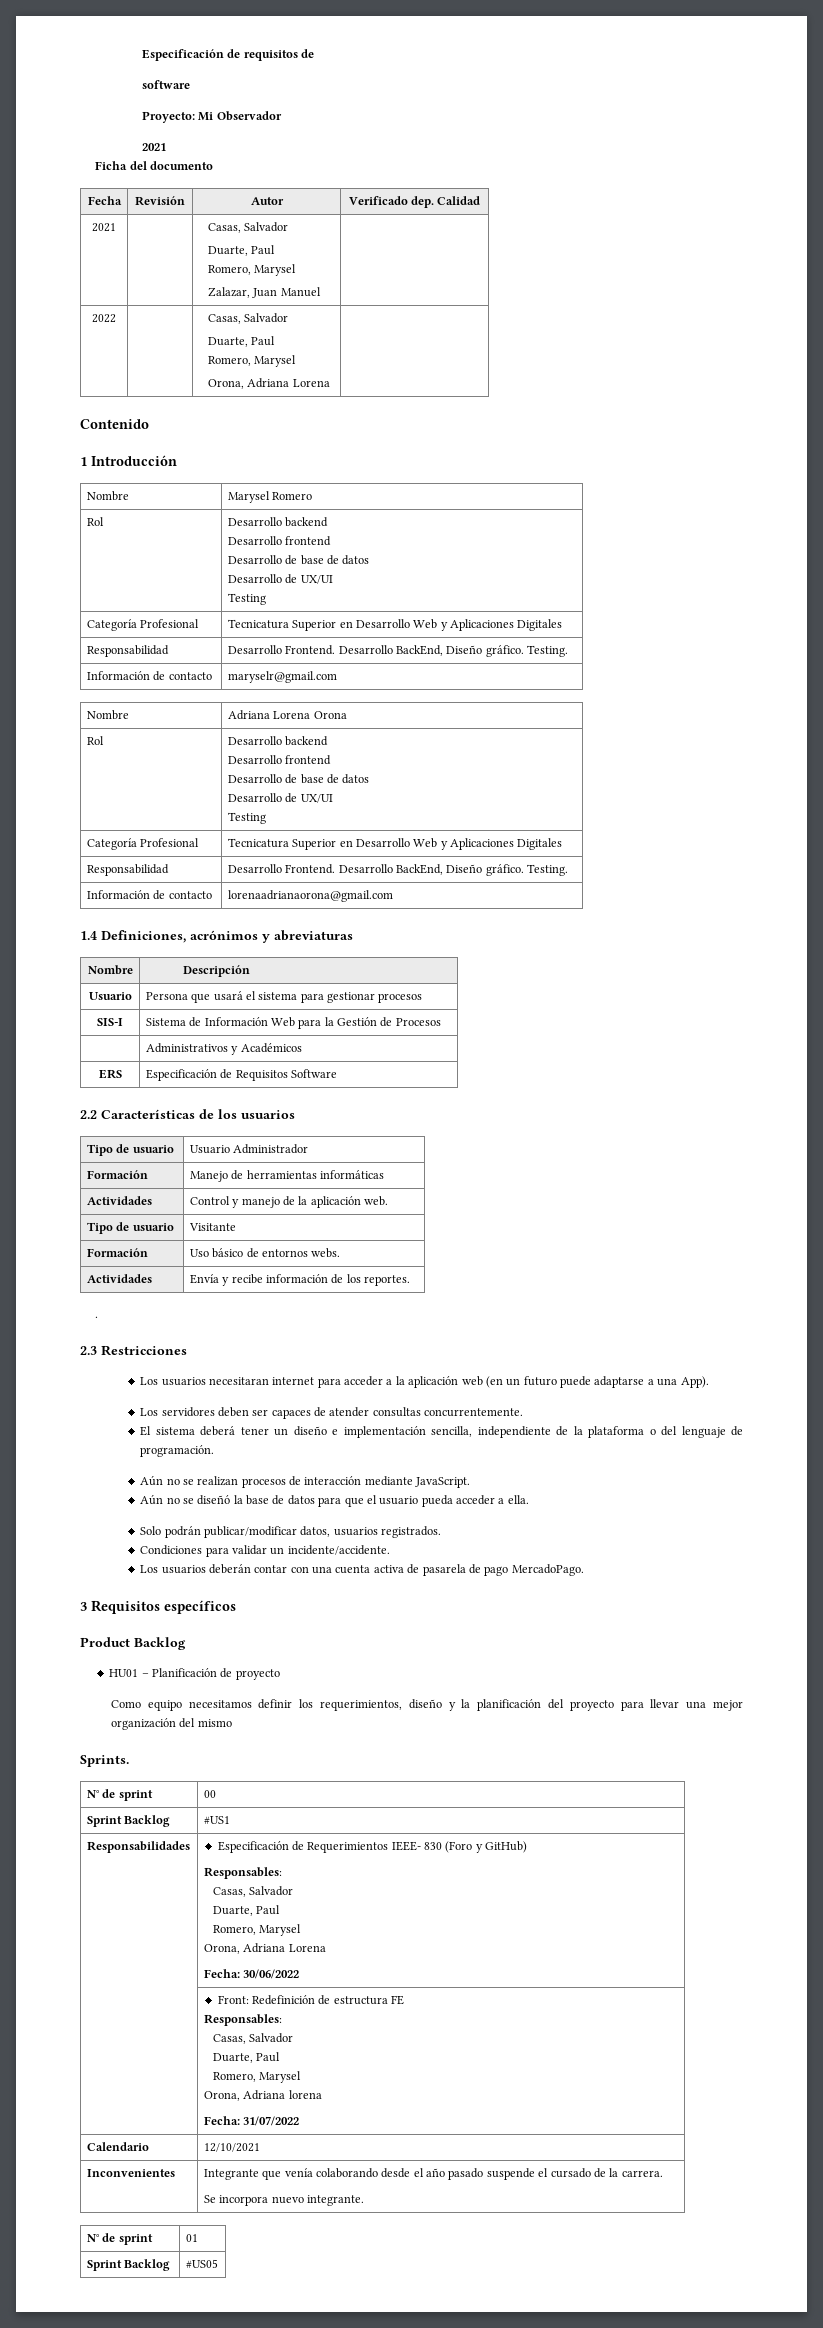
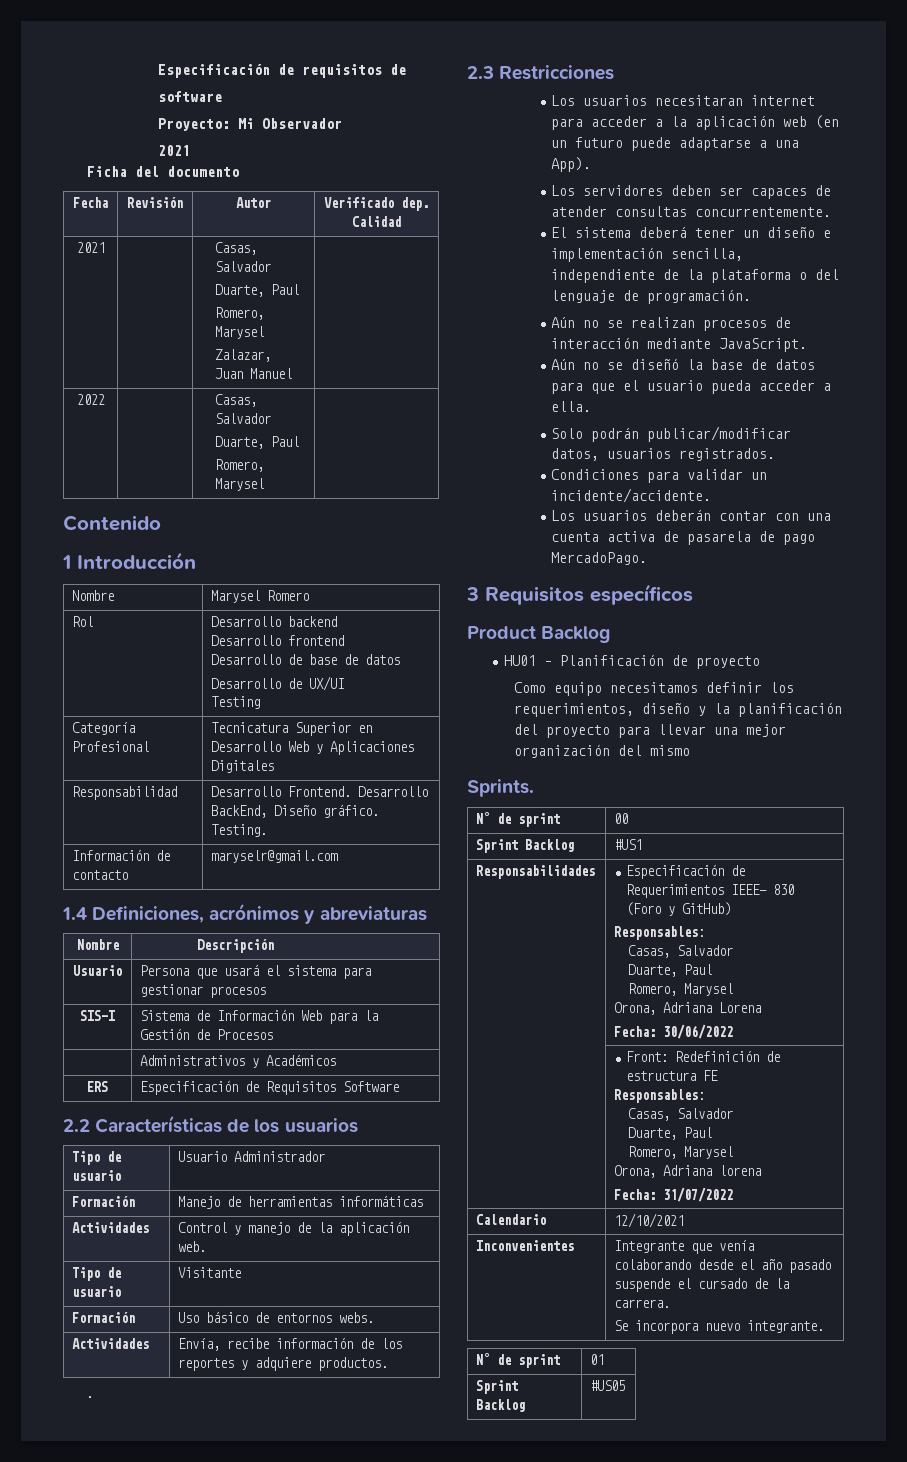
  2022 | | Casas, Salvador
  Duarte, Paul
- Romero, Marysel
- Orona, Adriana Lorena |
+ Romero, Marysel |
- Nombre | Adriana Lorena Orona
- Rol | Desarrollo backend
- Desarrollo frontend
- Desarrollo de base de datos
- Desarrollo de UX/UI
- Testing
- Categoría Profesional | Tecnicatura Superior en Desarrollo Web y Aplicaciones Digitales
- Responsabilidad | Desarrollo Frontend. Desarrollo BackEnd, Diseño gráfico. Testing.
- Información de contacto | lorenaadrianaorona@gmail.com
- Actividades | Envía y recibe información de los reportes.
+ Actividades | Envía, recibe información de los reportes y adquiere productos.

